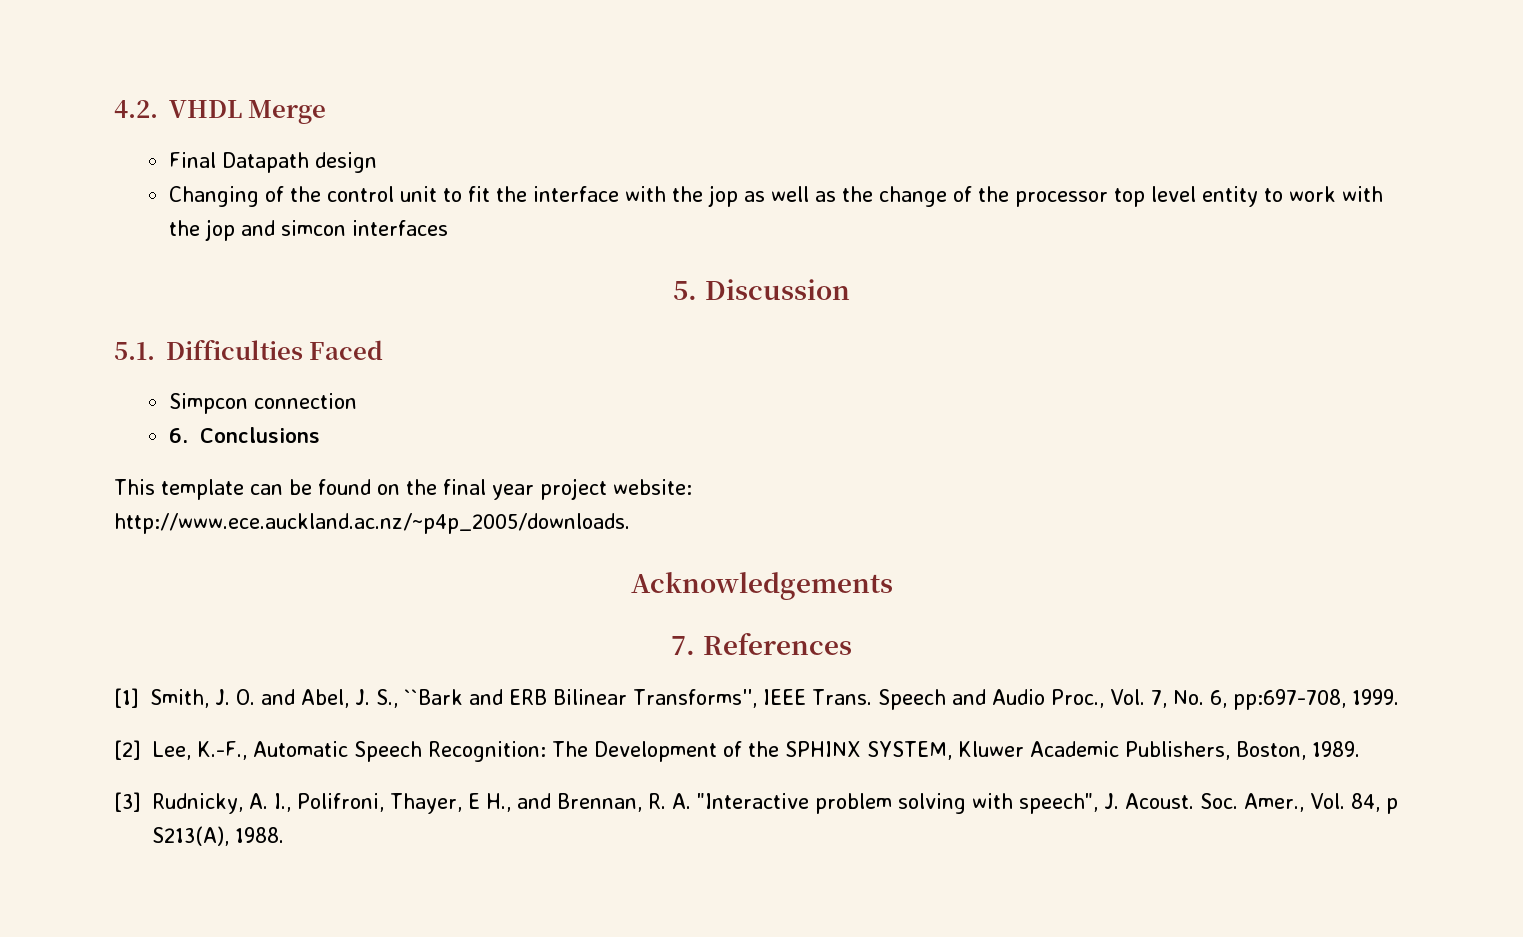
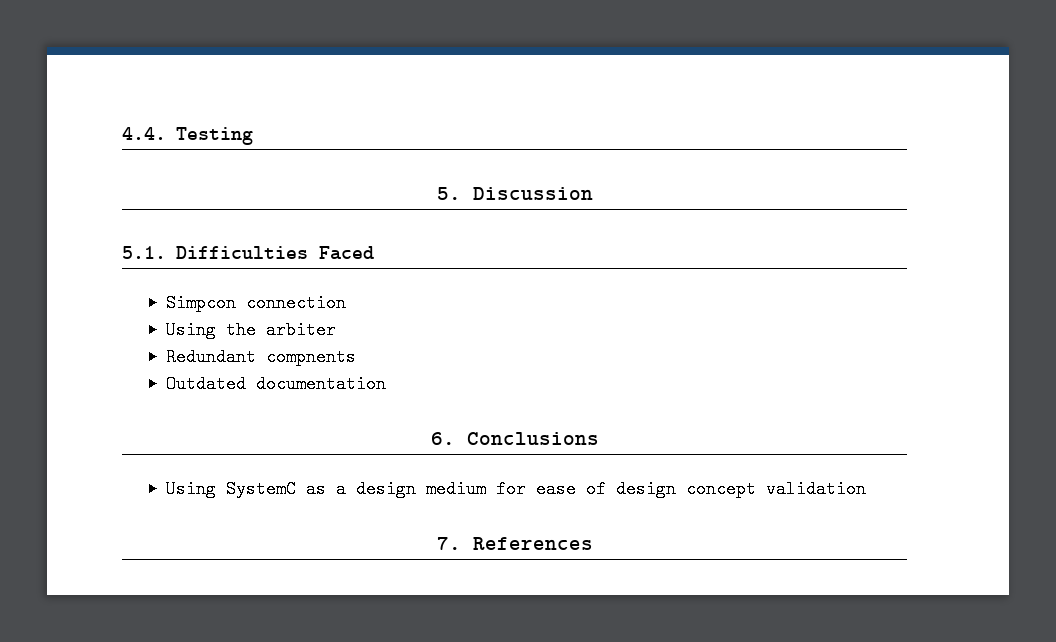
- 4.2. VHDL Merge
- Final Datapath design
- Changing of the control unit to fit the interface with the jop as well as the change of the processor top level entity to work with the jop and simcon interfaces
+ 4.4. Testing
+ Using the arbiter
+ Redundant compnents
+ Outdated documentation
  6. Conclusions
- This template can be found on the final year project website:
- http://www.ece.auckland.ac.nz/~p4p_2005/downloads.
- Acknowledgements
+ Using SystemC as a design medium for ease of design concept validation
  7. References
- [1] Smith, J. O. and Abel, J. S., ``Bark and ERB Bilinear Transforms'', IEEE Trans. Speech and Audio Proc., Vol. 7, No. 6, pp:697-708, 1999.
- [2] Lee, K.-F., Automatic Speech Recognition: The Development of the SPHINX SYSTEM, Kluwer Academic Publishers, Boston, 1989.
- [3] Rudnicky, A. I., Polifroni, Thayer, E H., and Brennan, R. A. "Interactive problem solving with speech", J. Acoust. Soc. Amer., Vol. 84, p S213(A), 1988.

